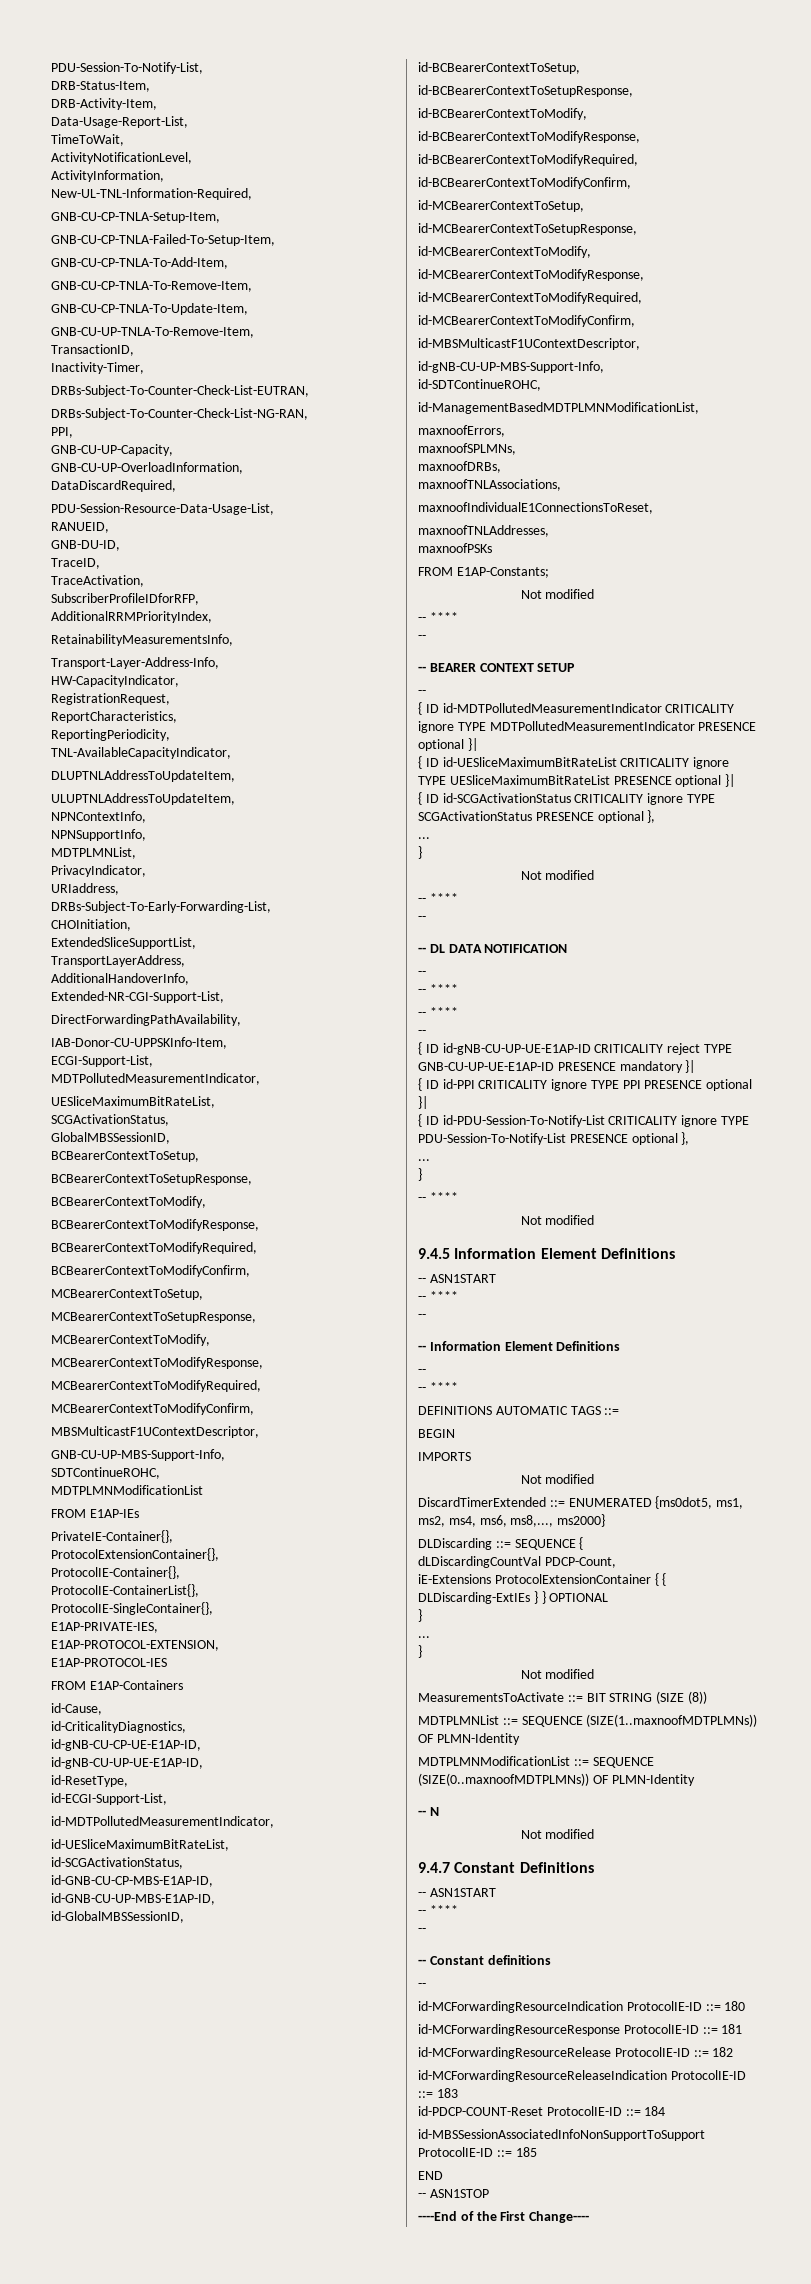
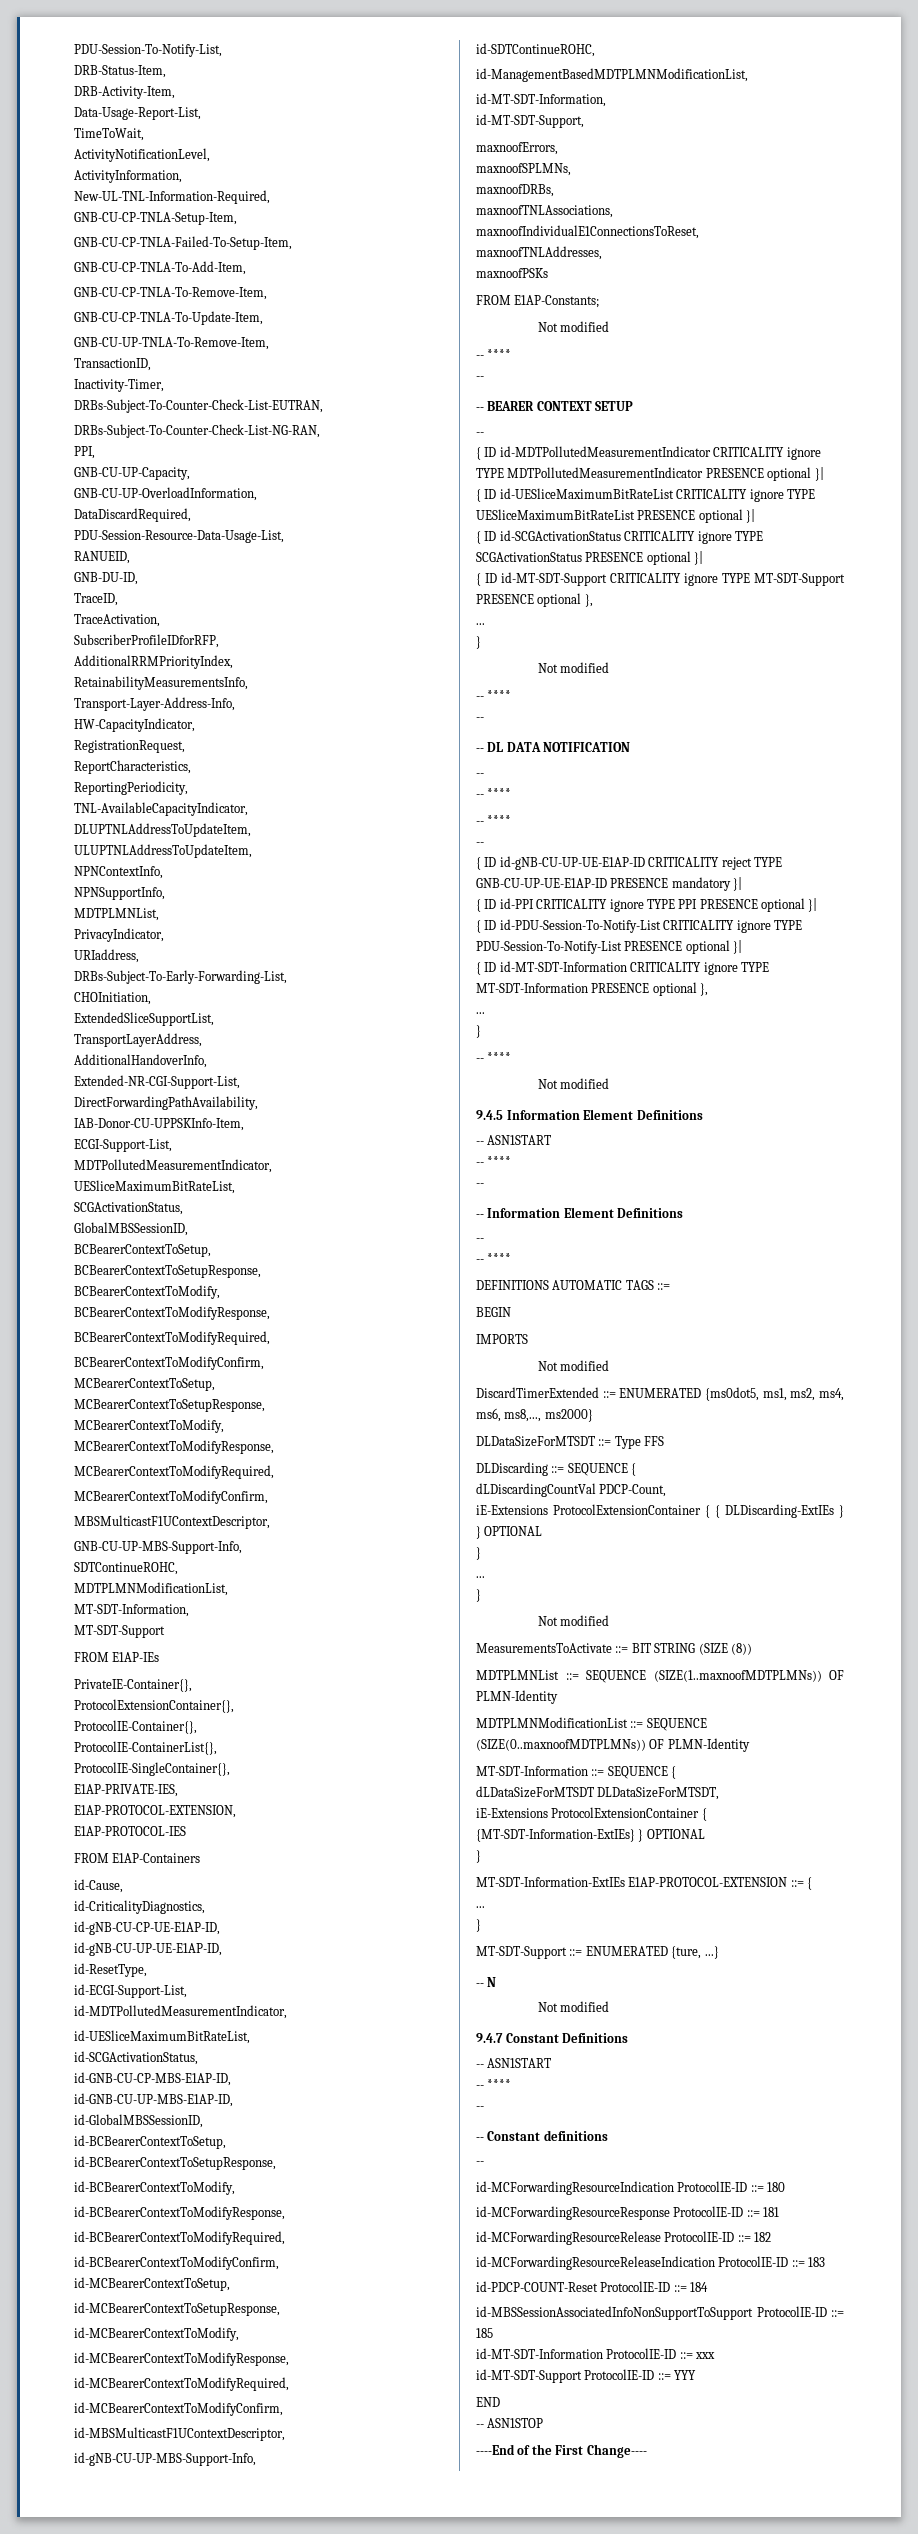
  SDTContinueROHC,
- MDTPLMNModificationList
+ MDTPLMNModificationList,
+ MT-SDT-Information,
+ MT-SDT-Support
+ id-MT-SDT-Information,
+ id-MT-SDT-Support,
- { ID id-SCGActivationStatus CRITICALITY ignore TYPE SCGActivationStatus PRESENCE optional },
+ { ID id-SCGActivationStatus CRITICALITY ignore TYPE SCGActivationStatus PRESENCE optional }|
+ { ID id-MT-SDT-Support CRITICALITY ignore TYPE MT-SDT-Support PRESENCE optional },
- { ID id-PDU-Session-To-Notify-List CRITICALITY ignore TYPE PDU-Session-To-Notify-List PRESENCE optional },
+ { ID id-PDU-Session-To-Notify-List CRITICALITY ignore TYPE PDU-Session-To-Notify-List PRESENCE optional }|
+ { ID id-MT-SDT-Information CRITICALITY ignore TYPE MT-SDT-Information PRESENCE optional },
+ DLDataSizeForMTSDT ::= Type FFS
+ MT-SDT-Information ::= SEQUENCE {
+ dLDataSizeForMTSDT DLDataSizeForMTSDT,
+ iE-Extensions ProtocolExtensionContainer { {MT-SDT-Information-ExtIEs} } OPTIONAL
+ }
+ MT-SDT-Information-ExtIEs E1AP-PROTOCOL-EXTENSION ::= {
+ ...
+ }
+ MT-SDT-Support ::= ENUMERATED {ture, ...}
+ id-MT-SDT-Information ProtocolIE-ID ::= xxx
+ id-MT-SDT-Support ProtocolIE-ID ::= YYY

